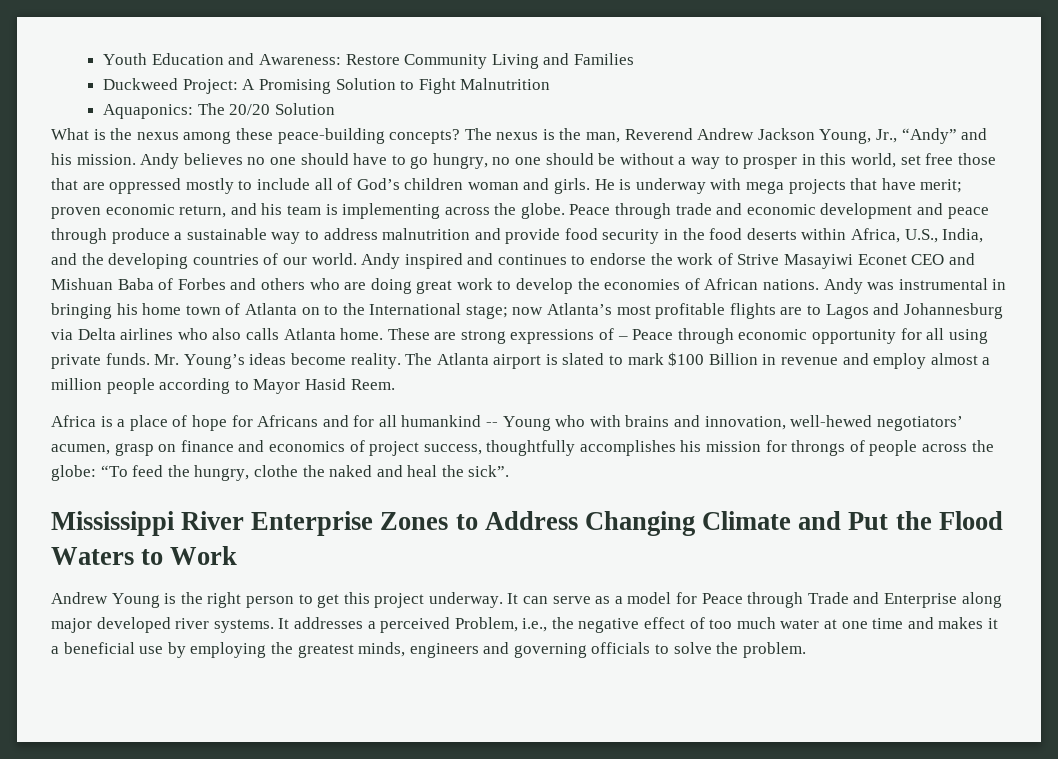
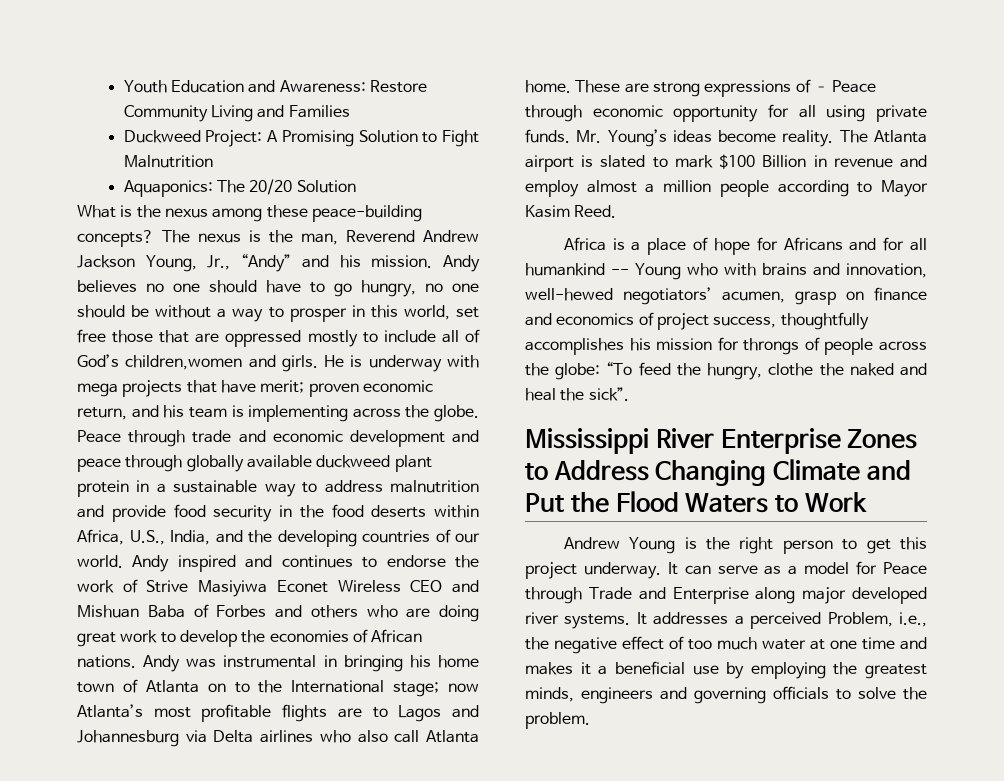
- Andy believes no one should have to go hungry, no one should be without a way to prosper in this world, set free those that are oppressed mostly to include all of God’s children woman and girls.
+ Andy believes no one should have to go hungry, no one should be without a way to prosper in this world, set free those that are oppressed mostly to include all of God’s children,women and girls.
- Peace through trade and economic development and peace through produce a sustainable way to address malnutrition and provide food security in the food deserts within Africa, U.S., India, and the developing countries of our world.
+ Peace through trade and economic development and peace through globally available duckweed plant protein in a sustainable way to address malnutrition and provide food security in the food deserts within Africa, U.S., India, and the developing countries of our world.
- Andy inspired and continues to endorse the work of Strive Masayiwi Econet CEO and Mishuan Baba of Forbes and others who are doing great work to develop the economies of African nations.
+ Andy inspired and continues to endorse the work of Strive Masiyiwa Econet Wireless CEO and Mishuan Baba of Forbes and others who are doing great work to develop the economies of African nations.
- Andy was instrumental in bringing his home town of Atlanta on to the International stage; now Atlanta’s most profitable flights are to Lagos and Johannesburg via Delta airlines who also calls Atlanta home.
+ Andy was instrumental in bringing his home town of Atlanta on to the International stage; now Atlanta’s most profitable flights are to Lagos and Johannesburg via Delta airlines who also call Atlanta home.
- The Atlanta airport is slated to mark $100 Billion in revenue and employ almost a million people according to Mayor Hasid Reem.
+ The Atlanta airport is slated to mark $100 Billion in revenue and employ almost a million people according to Mayor Kasim Reed.

